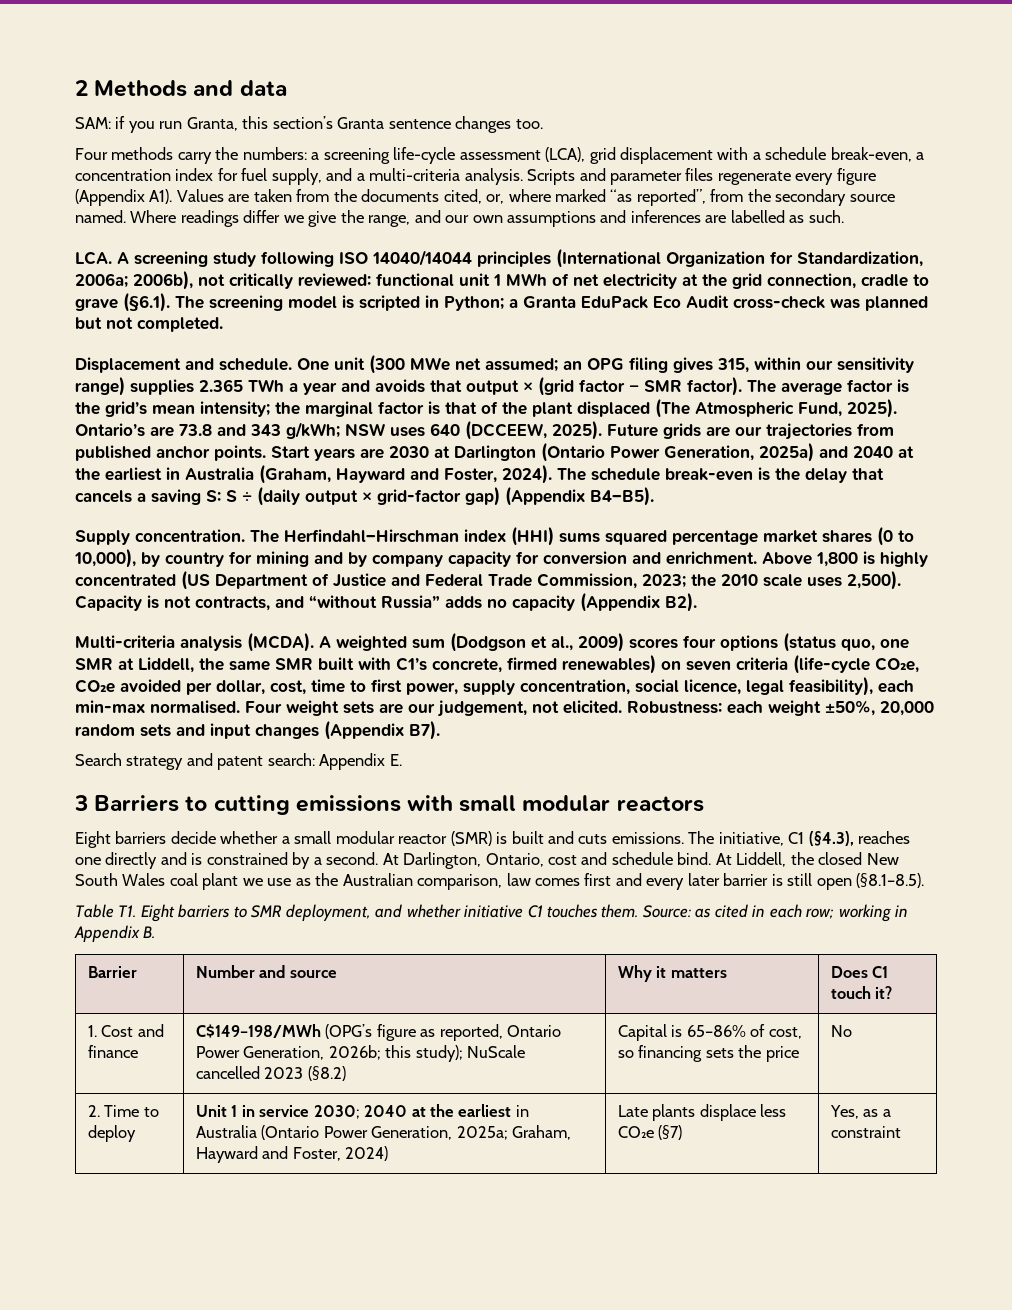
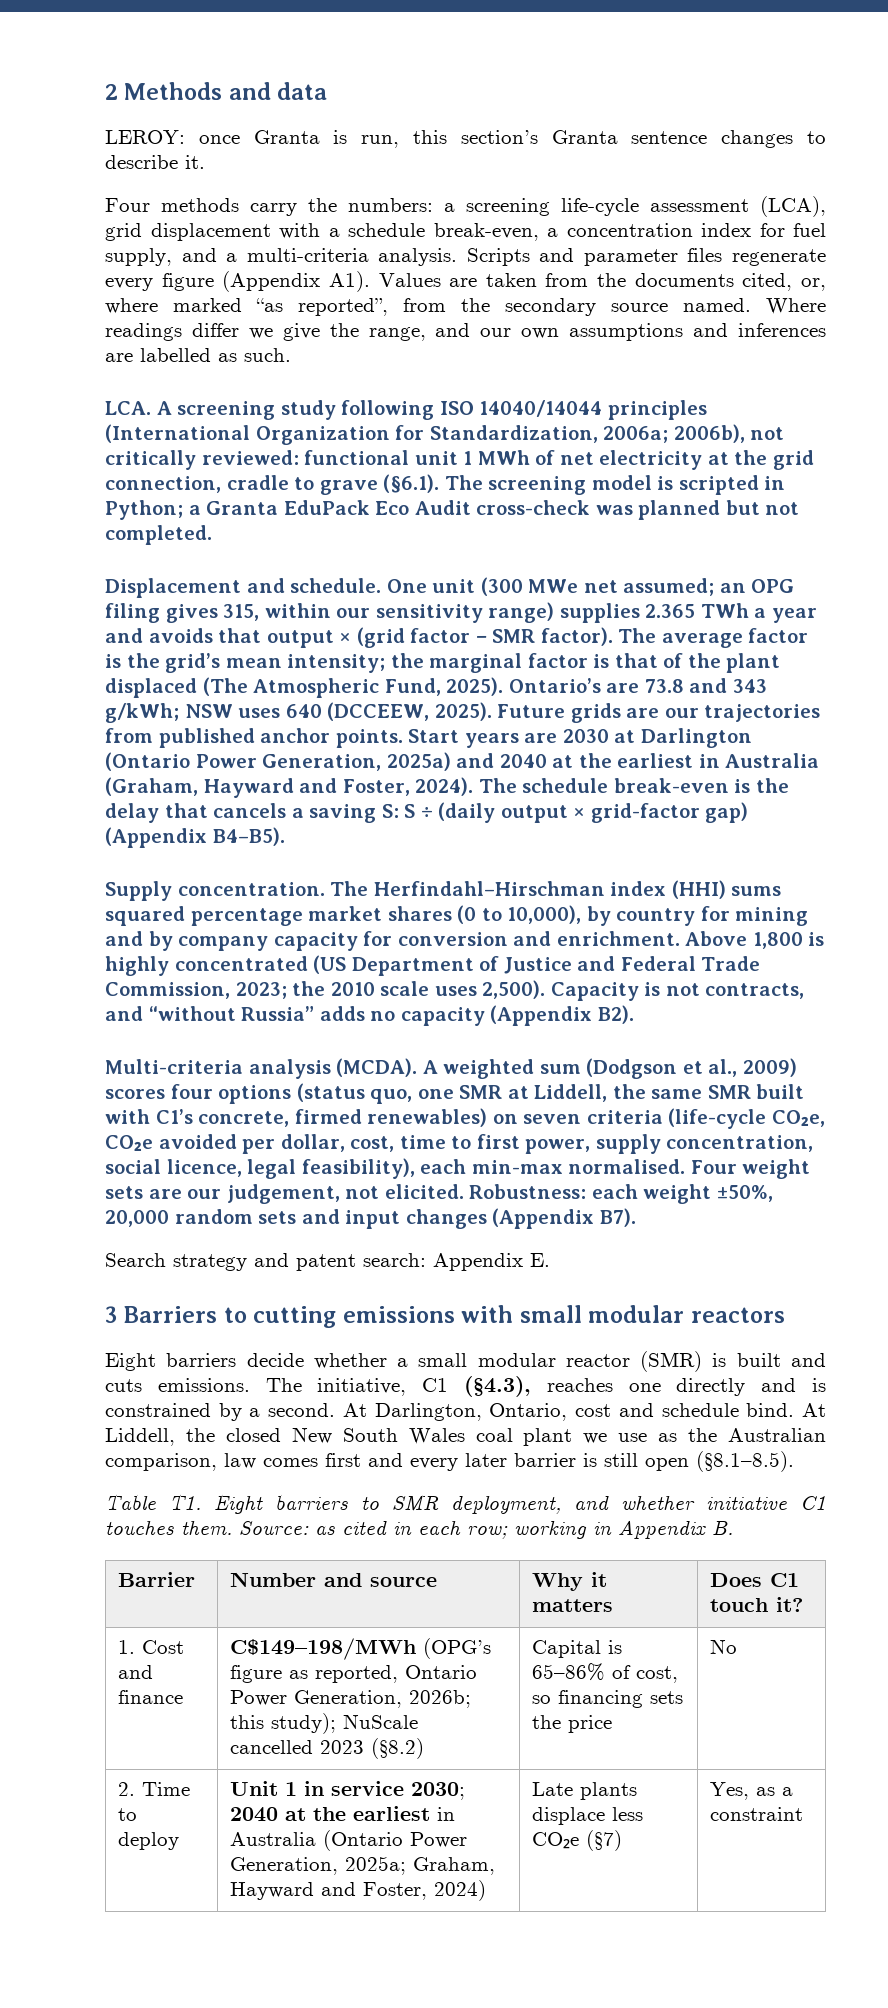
- SAM: if you run Granta, this section’s Granta sentence changes too.
+ LEROY: once Granta is run, this section’s Granta sentence changes to describe it.

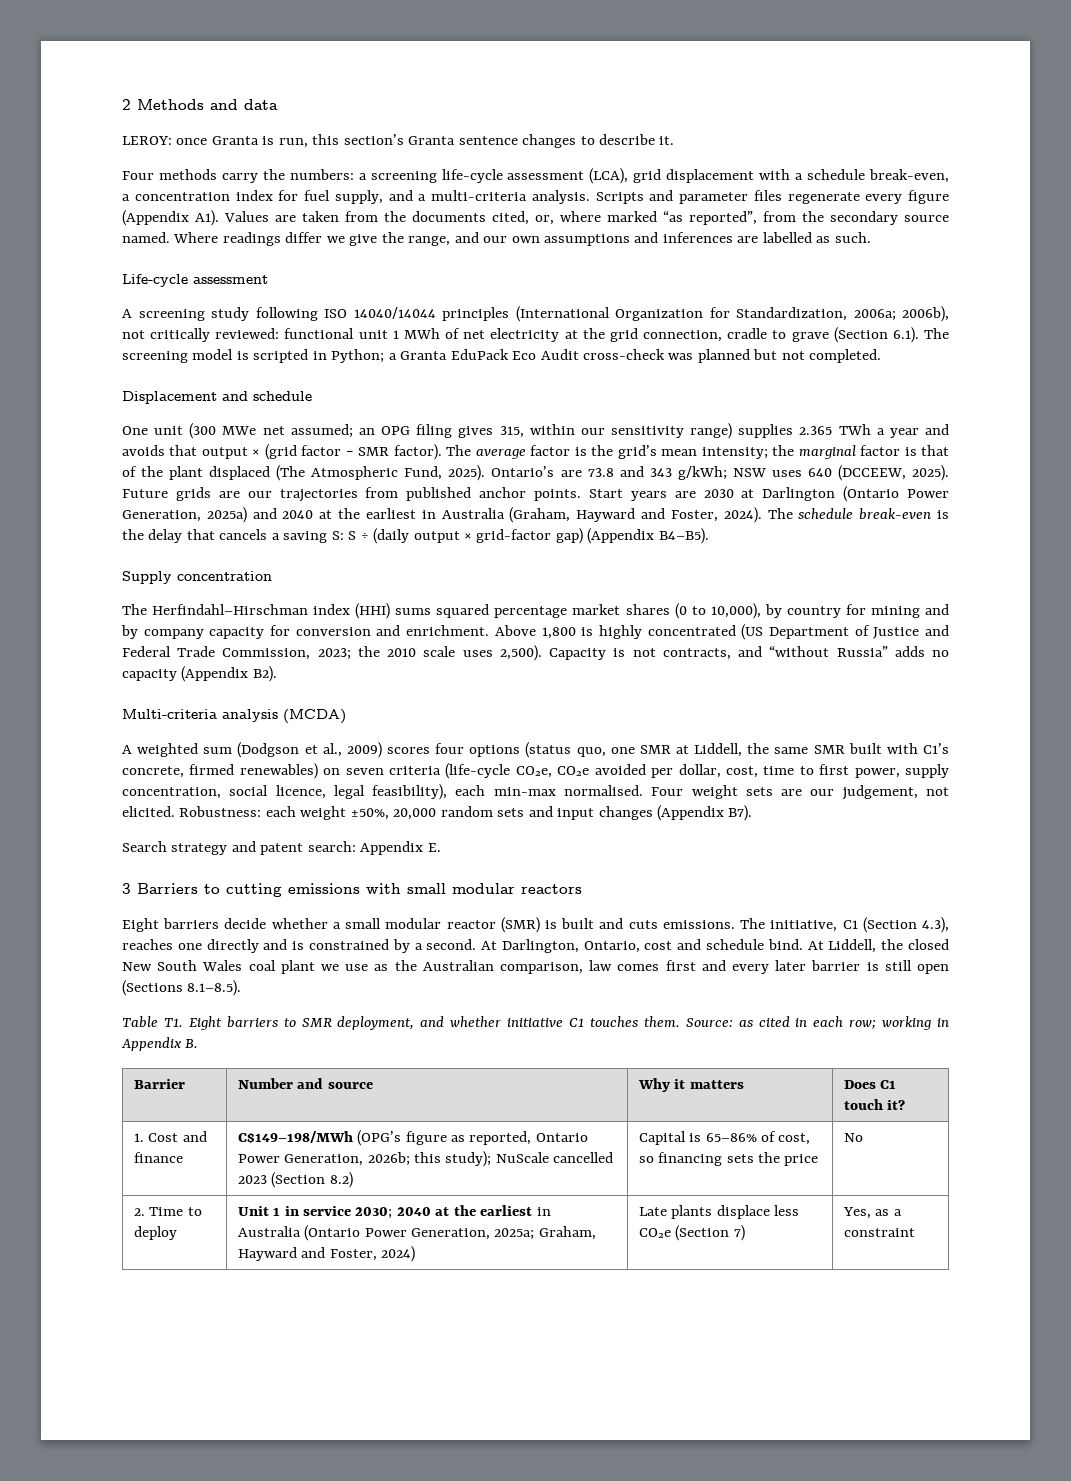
- LCA. A screening study following ISO 14040/14044 principles (International Organization for Standardization, 2006a; 2006b), not critically reviewed: functional unit 1 MWh of net electricity at the grid connection, cradle to grave (§6.1). The screening model is scripted in Python; a Granta EduPack Eco Audit cross-check was planned but not completed.
+ Life-cycle assessment
+ A screening study following ISO 14040/14044 principles (International Organization for Standardization, 2006a; 2006b), not critically reviewed: functional unit 1 MWh of net electricity at the grid connection, cradle to grave (Section 6.1). The screening model is scripted in Python; a Granta EduPack Eco Audit cross-check was planned but not completed.
- Displacement and schedule. One unit (300 MWe net assumed; an OPG filing gives 315, within our sensitivity range) supplies 2.365 TWh a year and avoids that output × (grid factor − SMR factor).
+ Displacement and schedule
+ One unit (300 MWe net assumed; an OPG filing gives 315, within our sensitivity range) supplies 2.365 TWh a year and avoids that output × (grid factor − SMR factor).
- Supply concentration. The Herfindahl–Hirschman index (HHI) sums squared percentage market shares (0 to 10,000), by country for mining and by company capacity for conversion and enrichment.
+ Supply concentration
+ The Herfindahl–Hirschman index (HHI) sums squared percentage market shares (0 to 10,000), by country for mining and by company capacity for conversion and enrichment.
- Multi-criteria analysis (MCDA). A weighted sum (Dodgson et al., 2009) scores four options (status quo, one SMR at Liddell, the same SMR built with C1’s concrete, firmed renewables) on seven criteria (life-cycle CO₂e, CO₂e avoided per dollar, cost, time to first power, supply concentration, social licence, legal feasibility), each min-max normalised.
+ Multi-criteria analysis (MCDA)
+ A weighted sum (Dodgson et al., 2009) scores four options (status quo, one SMR at Liddell, the same SMR built with C1’s concrete, firmed renewables) on seven criteria (life-cycle CO₂e, CO₂e avoided per dollar, cost, time to first power, supply concentration, social licence, legal feasibility), each min-max normalised.
- The initiative, C1 (§4.3), reaches one directly and is constrained by a second.
+ The initiative, C1 (Section 4.3), reaches one directly and is constrained by a second.
- At Liddell, the closed New South Wales coal plant we use as the Australian comparison, law comes first and every later barrier is still open (§8.1–8.5).
+ At Liddell, the closed New South Wales coal plant we use as the Australian comparison, law comes first and every later barrier is still open (Sections 8.1–8.5).
- 1. Cost and finance | C$149–198/MWh (OPG’s figure as reported, Ontario Power Generation, 2026b; this study); NuScale cancelled 2023 (§8.2) | Capital is 65–86% of cost, so financing sets the price | No
+ 1. Cost and finance | C$149–198/MWh (OPG’s figure as reported, Ontario Power Generation, 2026b; this study); NuScale cancelled 2023 (Section 8.2) | Capital is 65–86% of cost, so financing sets the price | No
- 2. Time to deploy | Unit 1 in service 2030; 2040 at the earliest in Australia (Ontario Power Generation, 2025a; Graham, Hayward and Foster, 2024) | Late plants displace less CO₂e (§7) | Yes, as a constraint
+ 2. Time to deploy | Unit 1 in service 2030; 2040 at the earliest in Australia (Ontario Power Generation, 2025a; Graham, Hayward and Foster, 2024) | Late plants displace less CO₂e (Section 7) | Yes, as a constraint

